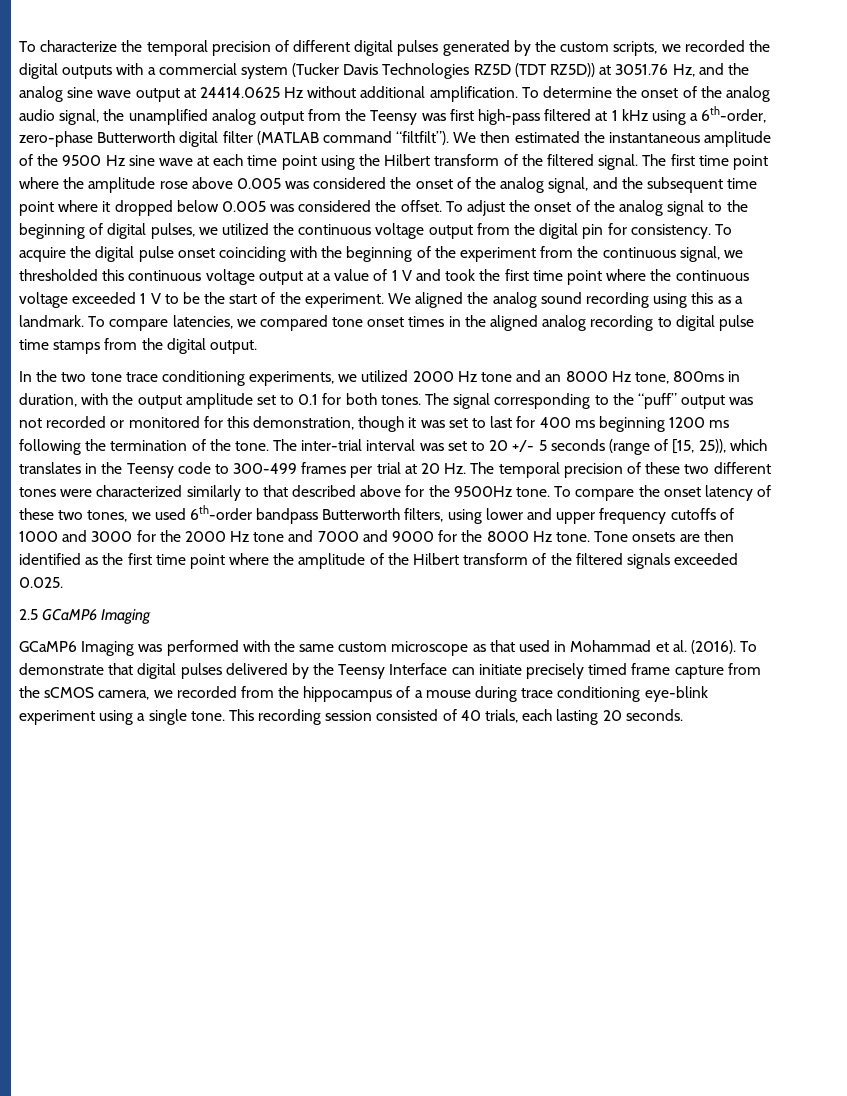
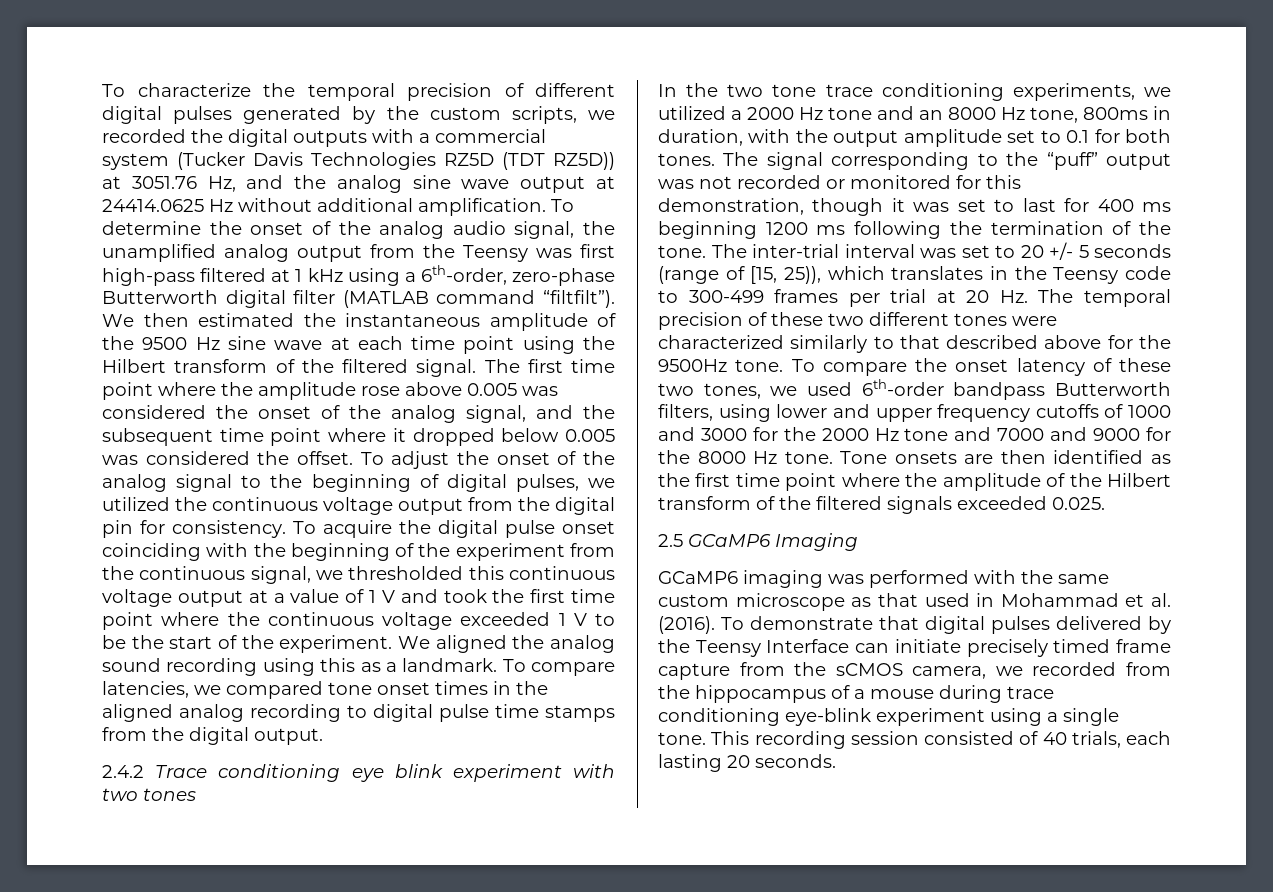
+ 2.4.2 Trace conditioning eye blink experiment with two tones
- In the two tone trace conditioning experiments, we utilized 2000 Hz tone and an 8000 Hz tone, 800ms in duration, with the output amplitude set to 0.1 for both tones.
+ In the two tone trace conditioning experiments, we utilized a 2000 Hz tone and an 8000 Hz tone, 800ms in duration, with the output amplitude set to 0.1 for both tones.
- GCaMP6 Imaging was performed with the same custom microscope as that used in Mohammad et al. (2016).
+ GCaMP6 imaging was performed with the same custom microscope as that used in Mohammad et al. (2016).

